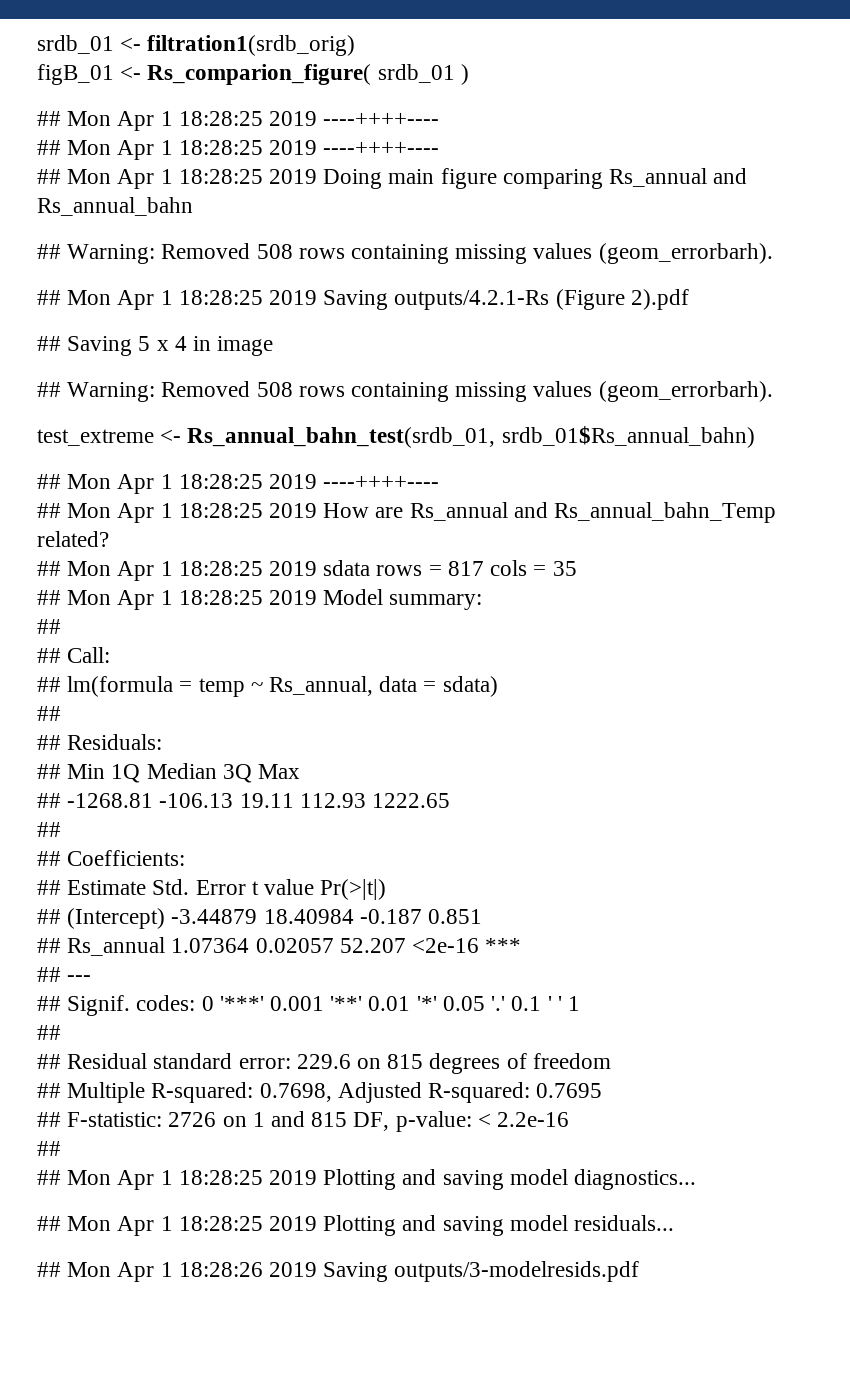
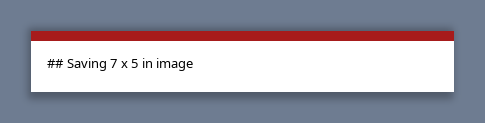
- srdb_01 <- filtration1(srdb_orig)
- figB_01 <- Rs_comparion_figure( srdb_01 )
- ## Mon Apr 1 18:28:25 2019 ----++++----
- ## Mon Apr 1 18:28:25 2019 ----++++----
- ## Mon Apr 1 18:28:25 2019 Doing main figure comparing Rs_annual and Rs_annual_bahn
- ## Warning: Removed 508 rows containing missing values (geom_errorbarh).
- ## Mon Apr 1 18:28:25 2019 Saving outputs/4.2.1-Rs (Figure 2).pdf
- ## Saving 5 x 4 in image
- ## Warning: Removed 508 rows containing missing values (geom_errorbarh).
- test_extreme <- Rs_annual_bahn_test(srdb_01, srdb_01$Rs_annual_bahn)
- ## Mon Apr 1 18:28:25 2019 ----++++----
- ## Mon Apr 1 18:28:25 2019 How are Rs_annual and Rs_annual_bahn_Temp related?
- ## Mon Apr 1 18:28:25 2019 sdata rows = 817 cols = 35
- ## Mon Apr 1 18:28:25 2019 Model summary:
- ##
- ## Call:
- ## lm(formula = temp ~ Rs_annual, data = sdata)
- ##
- ## Residuals:
- ## Min 1Q Median 3Q Max
- ## -1268.81 -106.13 19.11 112.93 1222.65
- ##
- ## Coefficients:
- ## Estimate Std. Error t value Pr(>|t|)
- ## (Intercept) -3.44879 18.40984 -0.187 0.851
- ## Rs_annual 1.07364 0.02057 52.207 <2e-16 ***
- ## ---
- ## Signif. codes: 0 '***' 0.001 '**' 0.01 '*' 0.05 '.' 0.1 ' ' 1
- ##
- ## Residual standard error: 229.6 on 815 degrees of freedom
- ## Multiple R-squared: 0.7698, Adjusted R-squared: 0.7695
- ## F-statistic: 2726 on 1 and 815 DF, p-value: < 2.2e-16
- ##
- ## Mon Apr 1 18:28:25 2019 Plotting and saving model diagnostics...
- ## Mon Apr 1 18:28:25 2019 Plotting and saving model residuals...
- ## Mon Apr 1 18:28:26 2019 Saving outputs/3-modelresids.pdf
+ ## Saving 7 x 5 in image

